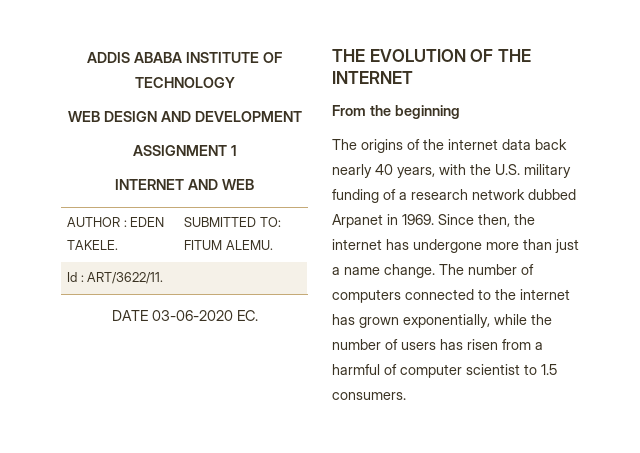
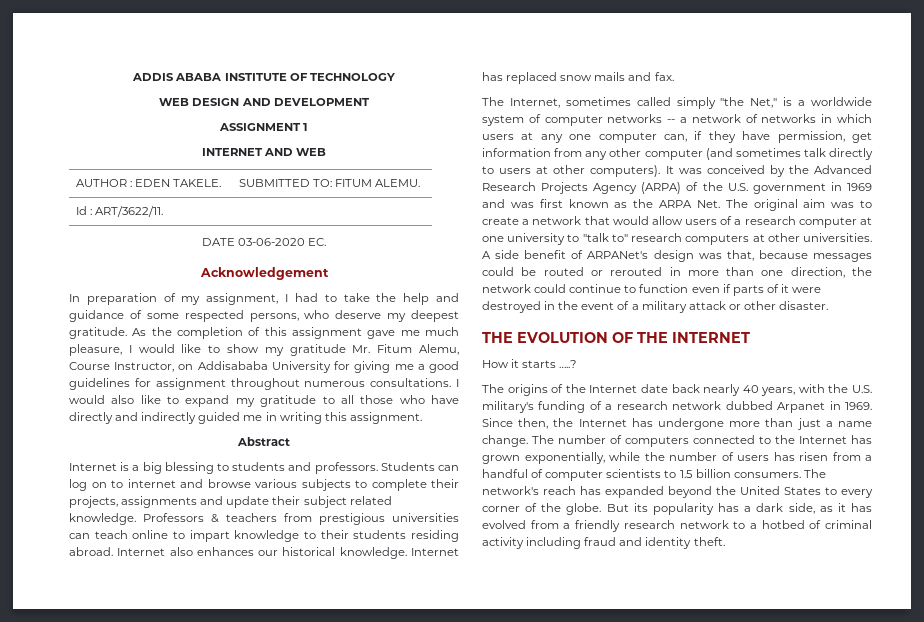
+ Acknowledgement
+ In preparation of my assignment, I had to take the help and guidance of some respected persons, who deserve my deepest gratitude. As the completion of this assignment gave me much pleasure, I would like to show my gratitude Mr. Fitum Alemu, Course Instructor, on Addisababa University for giving me a good guidelines for assignment throughout numerous consultations. I would also like to expand my gratitude to all those who have directly and indirectly guided me in writing this assignment.
+ Abstract
+ Internet is a big blessing to students and professors. Students can log on to internet and browse various subjects to complete their projects, assignments and update their subject related knowledge. Professors & teachers from prestigious universities can teach online to impart knowledge to their students residing abroad. Internet also enhances our historical knowledge. Internet has replaced snow mails and fax.
+ The Internet, sometimes called simply "the Net," is a worldwide system of computer networks -- a network of networks in which users at any one computer can, if they have permission, get information from any other computer (and sometimes talk directly to users at other computers). It was conceived by the Advanced Research Projects Agency (ARPA) of the U.S. government in 1969 and was first known as the ARPA Net. The original aim was to create a network that would allow users of a research computer at one university to "talk to" research computers at other universities. A side benefit of ARPANet's design was that, because messages could be routed or rerouted in more than one direction, the network could continue to function even if parts of it were destroyed in the event of a military attack or other disaster.
- From the beginning
+ How it starts …..?
- The origins of the internet data back nearly 40 years, with the U.S. military funding of a research network dubbed Arpanet in 1969.
+ The origins of the Internet date back nearly 40 years, with the U.S. military's funding of a research network dubbed Arpanet in 1969.
- Since then, the internet has undergone more than just a name change.
+ Since then, the Internet has undergone more than just a name change.
- The number of computers connected to the internet has grown exponentially, while the number of users has risen from a harmful of computer scientist to 1.5 consumers.
+ The number of computers connected to the Internet has grown exponentially, while the number of users has risen from a handful of computer scientists to 1.5 billion consumers. The network's reach has expanded beyond the United States to every corner of the globe. But its popularity has a dark side, as it has evolved from a friendly research network to a hotbed of criminal activity including fraud and identity theft.

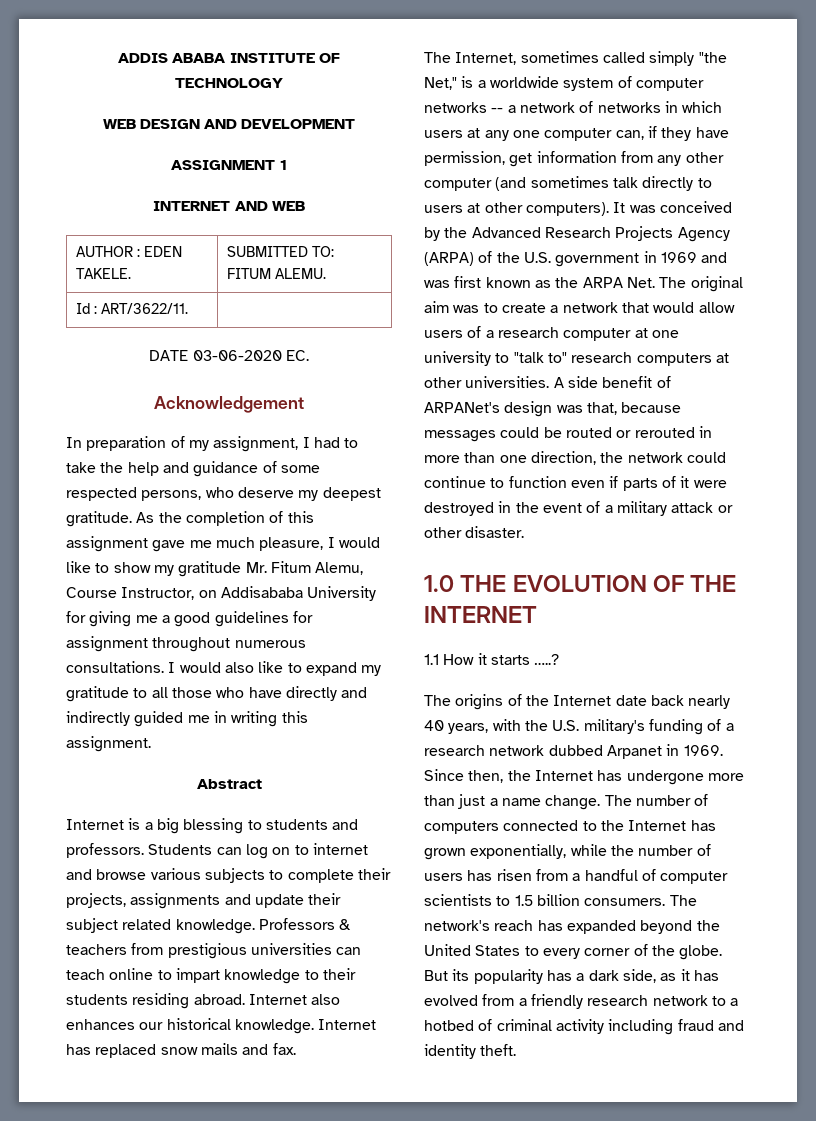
- THE EVOLUTION OF THE INTERNET
+ 1.0 THE EVOLUTION OF THE INTERNET
- How it starts …..?
+ 1.1 How it starts …..?

